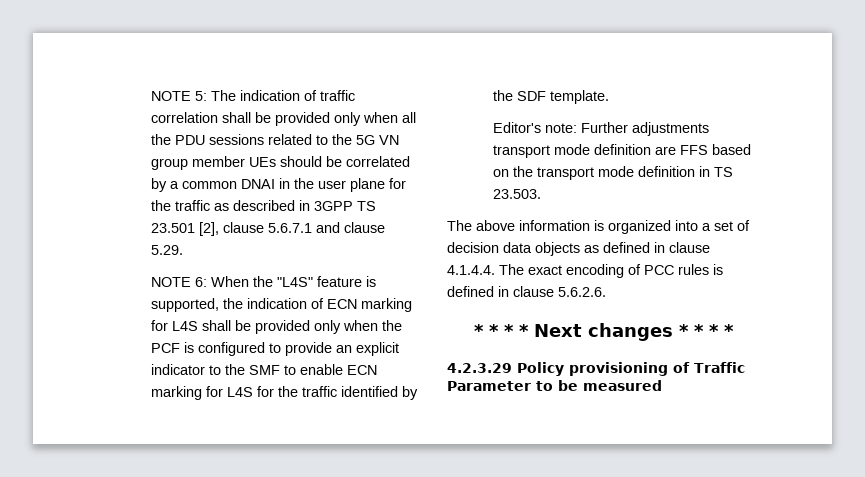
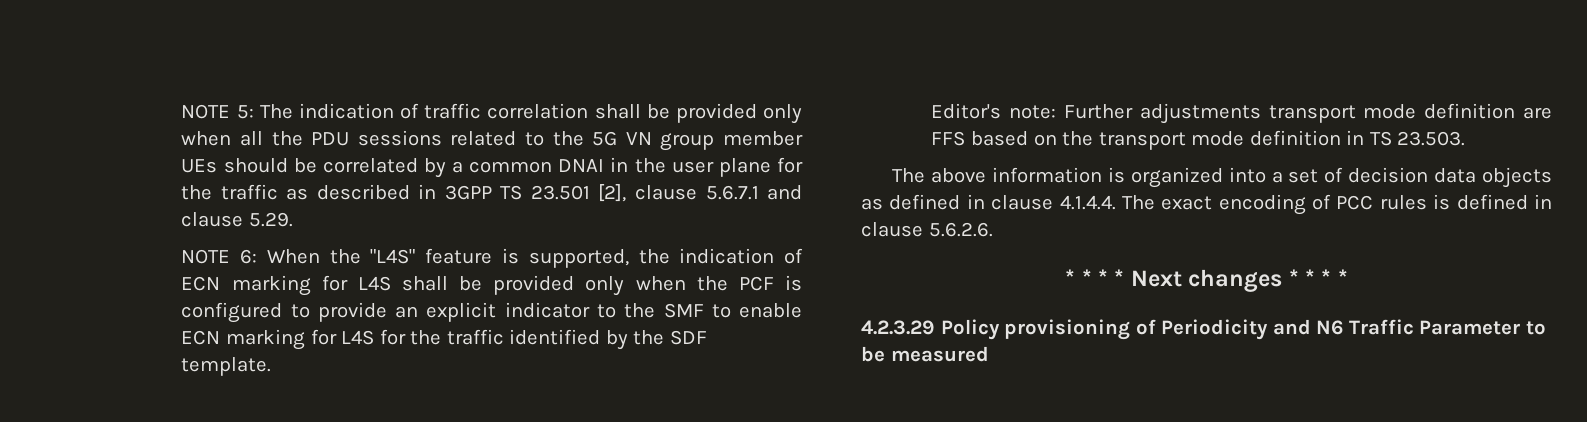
- 4.2.3.29 Policy provisioning of Traffic Parameter to be measured
+ 4.2.3.29 Policy provisioning of Periodicity and N6 Traffic Parameter to be measured

